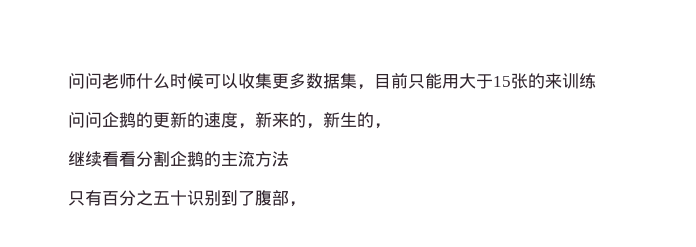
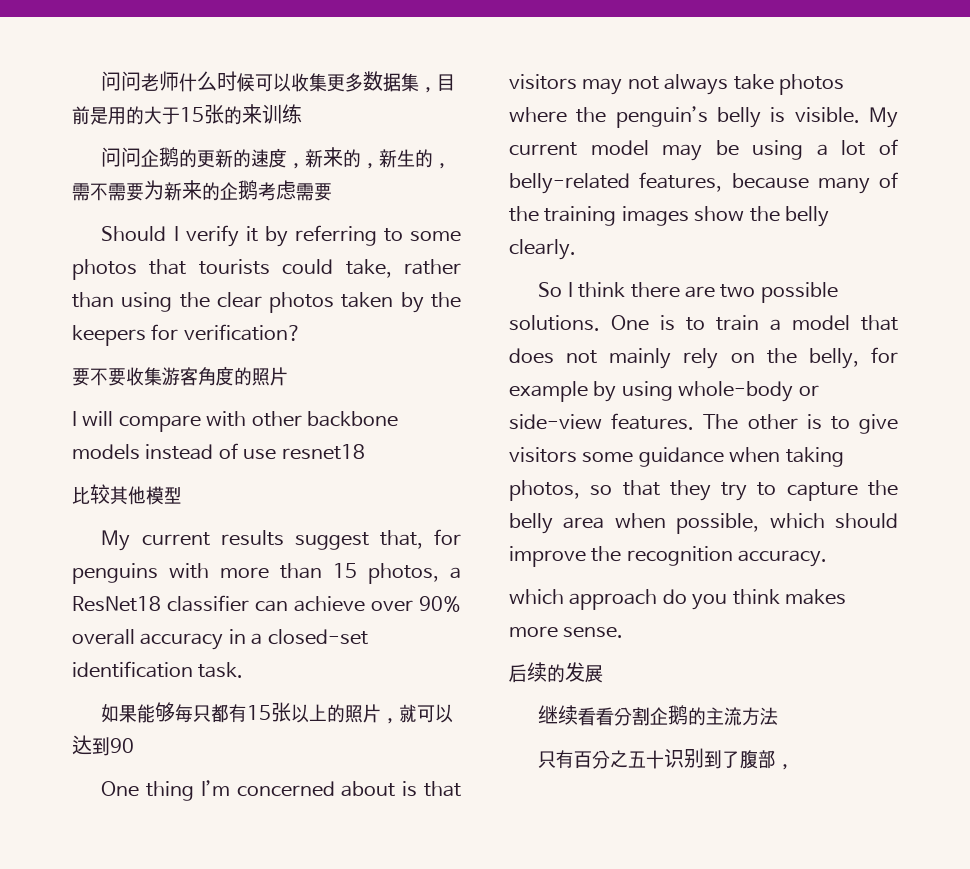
- 问问老师什么时候可以收集更多数据集，目前只能用大于15张的来训练
+ 问问老师什么时候可以收集更多数据集，目前是用的大于15张的来训练
- 问问企鹅的更新的速度，新来的，新生的，
+ 问问企鹅的更新的速度，新来的，新生的，需不需要为新来的企鹅考虑需要
+ Should I verify it by referring to some photos that tourists could take, rather than using the clear photos taken by the keepers for verification?
+ 要不要收集游客角度的照片
+ I will compare with other backbone models instead of use resnet18
+ 比较其他模型
+ My current results suggest that, for penguins with more than 15 photos, a ResNet18 classifier can achieve over 90% overall accuracy in a closed-set identification task.
+ 如果能够每只都有15张以上的照片，就可以达到90
+ One thing I’m concerned about is that visitors may not always take photos where the penguin’s belly is visible. My current model may be using a lot of belly-related features, because many of the training images show the belly clearly.
+ So I think there are two possible solutions. One is to train a model that does not mainly rely on the belly, for example by using whole-body or side-view features. The other is to give visitors some guidance when taking photos, so that they try to capture the belly area when possible, which should improve the recognition accuracy.
+ which approach do you think makes more sense.
+ 后续的发展

